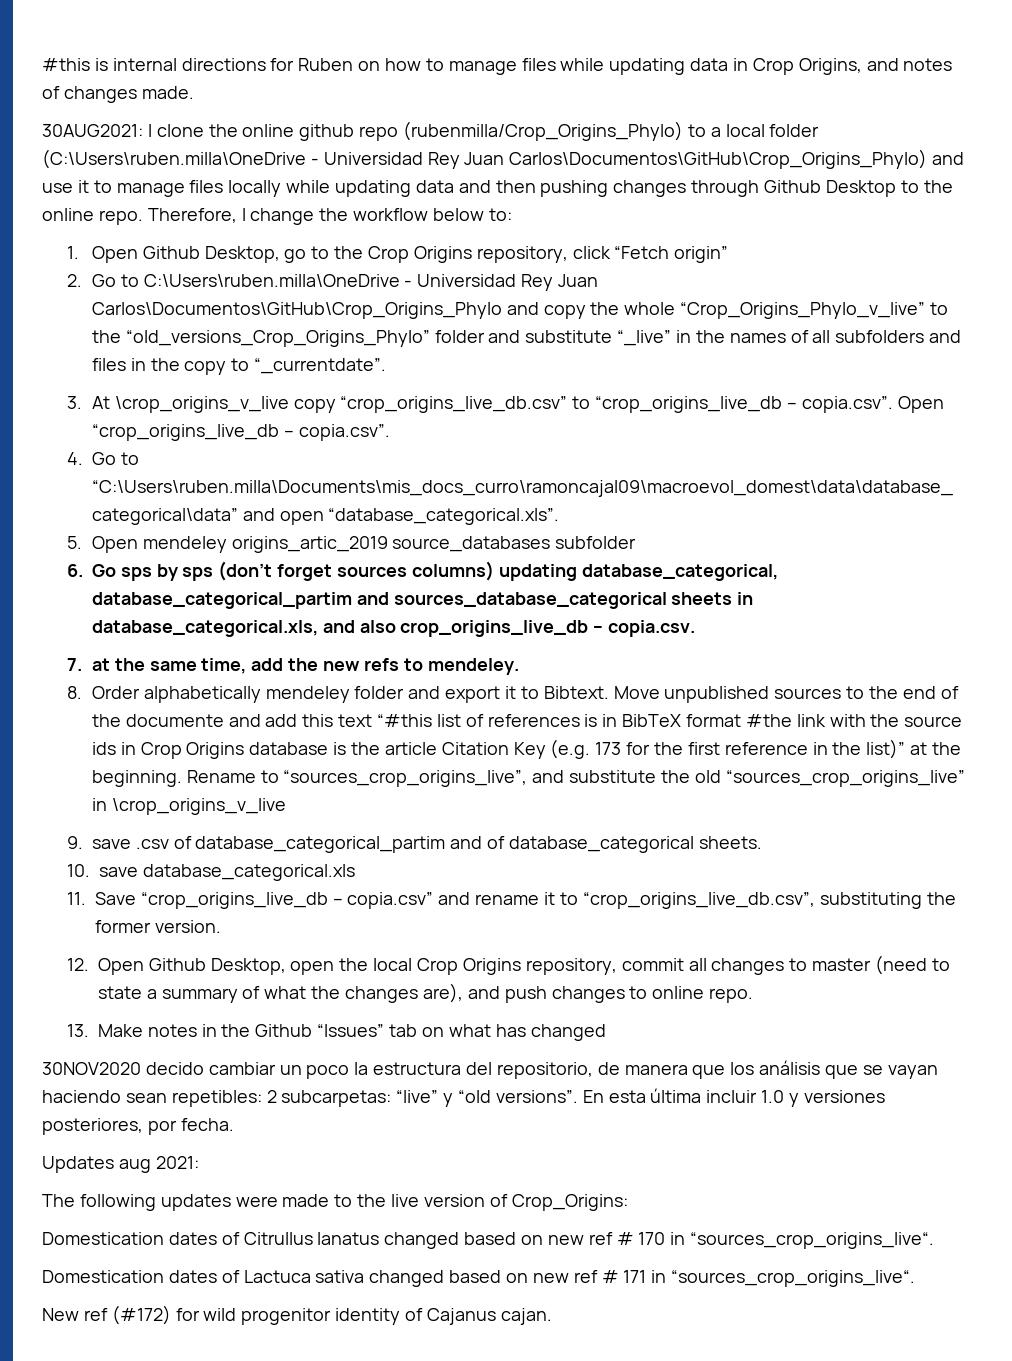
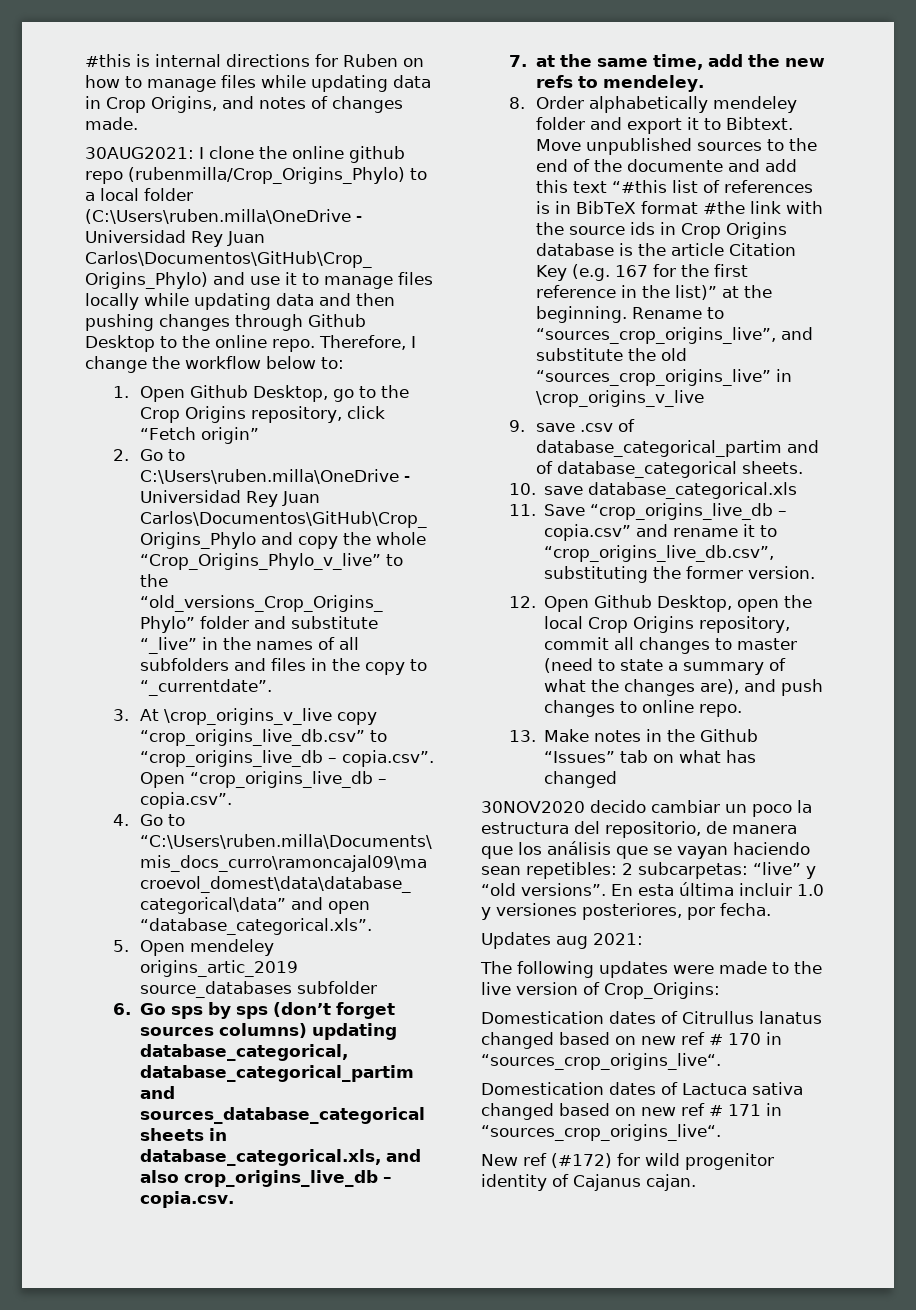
- Move unpublished sources to the end of the documente and add this text “#this list of references is in BibTeX format #the link with the source ids in Crop Origins database is the article Citation Key (e.g. 173 for the first reference in the list)” at the beginning.
+ Move unpublished sources to the end of the documente and add this text “#this list of references is in BibTeX format #the link with the source ids in Crop Origins database is the article Citation Key (e.g. 167 for the first reference in the list)” at the beginning.

